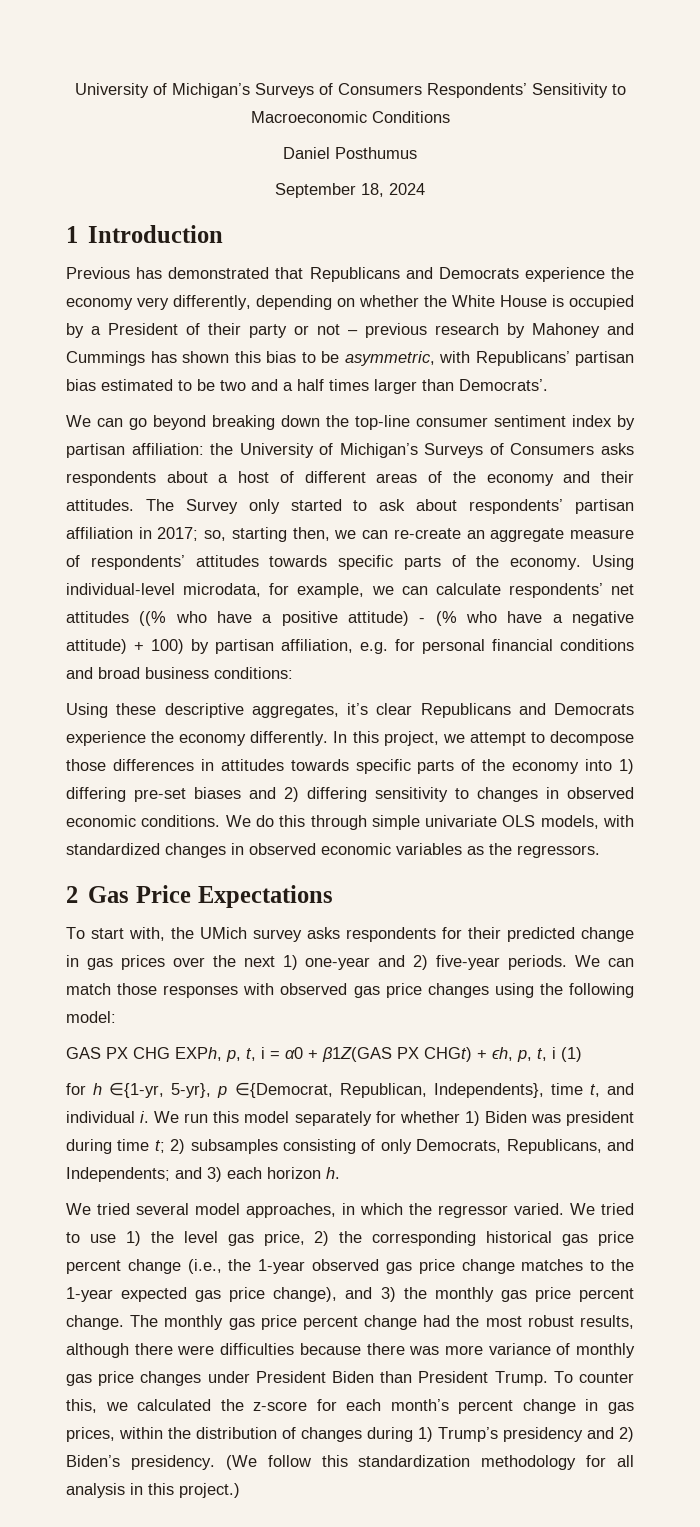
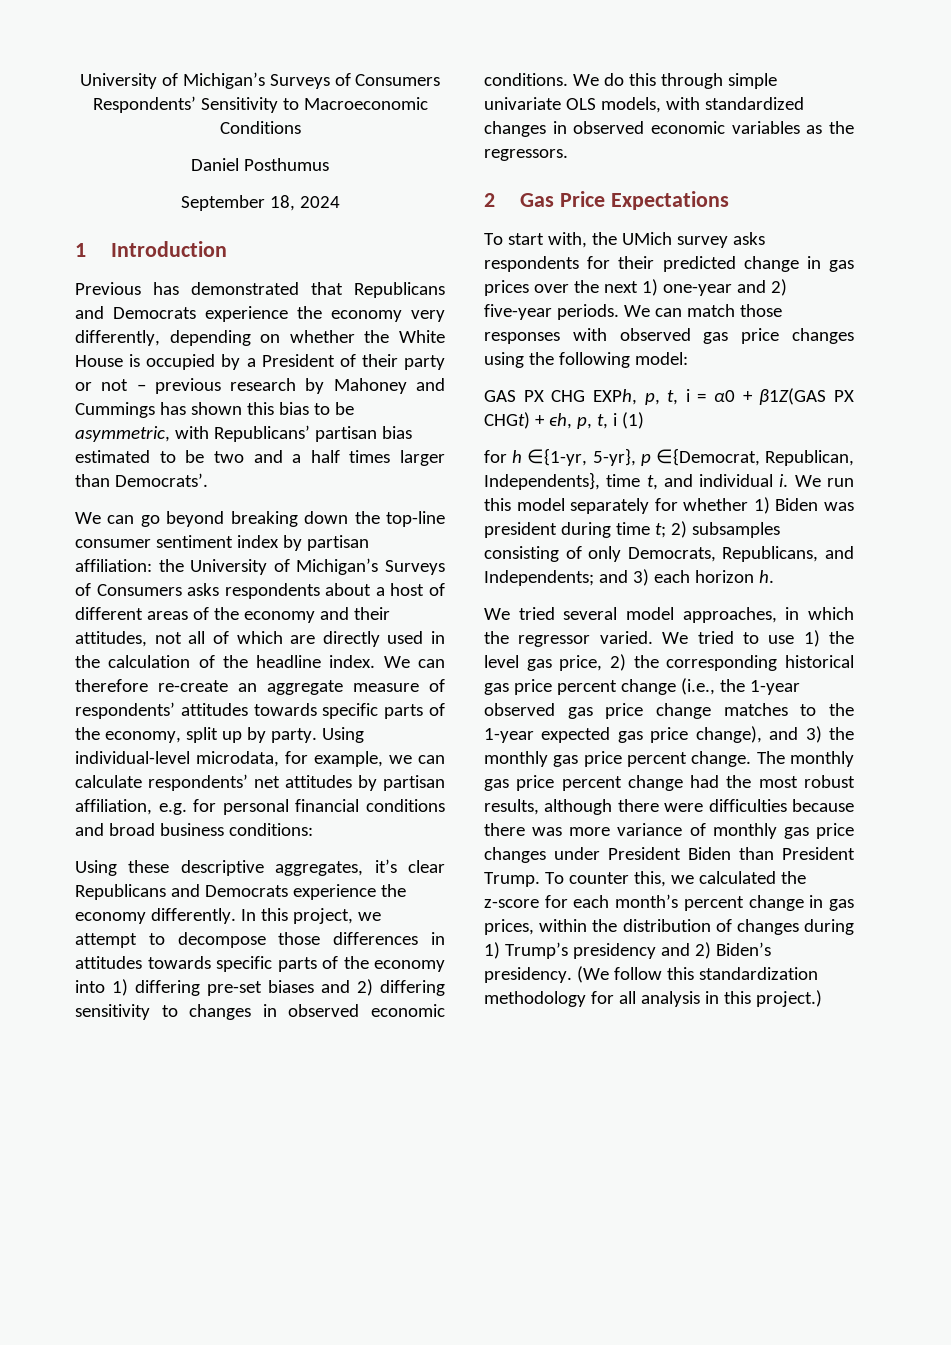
- We can go beyond breaking down the top-line consumer sentiment index by partisan affiliation: the University of Michigan’s Surveys of Consumers asks respondents about a host of different areas of the economy and their attitudes. The Survey only started to ask about respondents’ partisan affiliation in 2017; so, starting then, we can re-create an aggregate measure of respondents’ attitudes towards specific parts of the economy.
+ We can go beyond breaking down the top-line consumer sentiment index by partisan affiliation: the University of Michigan’s Surveys of Consumers asks respondents about a host of different areas of the economy and their attitudes, not all of which are directly used in the calculation of the headline index. We can therefore re-create an aggregate measure of respondents’ attitudes towards specific parts of the economy, split up by party.
- Using individual-level microdata, for example, we can calculate respondents’ net attitudes ((% who have a positive attitude) - (% who have a negative attitude) + 100) by partisan affiliation, e.g. for personal financial conditions and broad business conditions:
+ Using individual-level microdata, for example, we can calculate respondents’ net attitudes by partisan affiliation, e.g. for personal financial conditions and broad business conditions:

